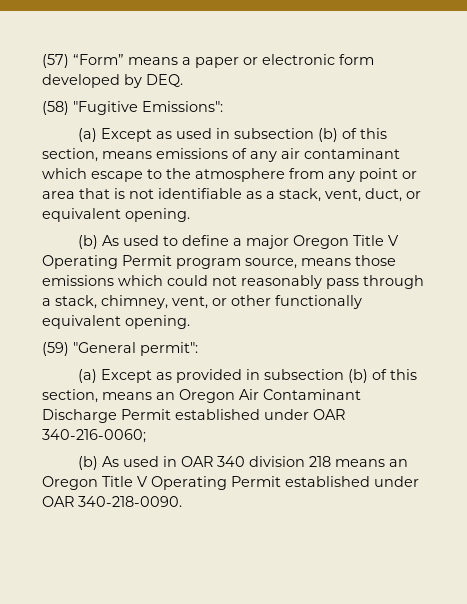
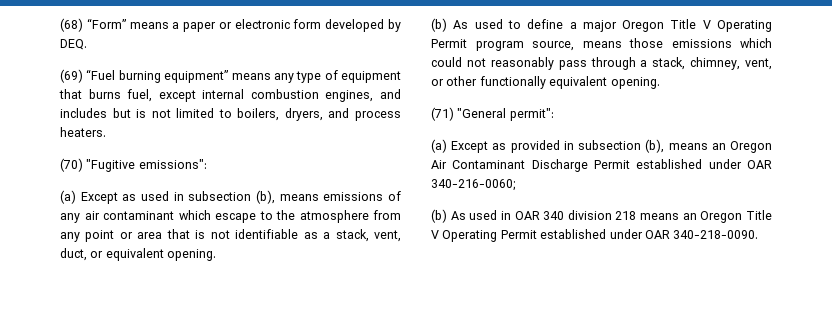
- (57) “Form” means a paper or electronic form developed by DEQ.
+ (68) “Form” means a paper or electronic form developed by DEQ.
- (58) "Fugitive Emissions":
+ (69) “Fuel burning equipment” means any type of equipment that burns fuel, except internal combustion engines, and includes but is not limited to boilers, dryers, and process heaters.
+ (70) "Fugitive emissions":
- (a) Except as used in subsection (b) of this section, means emissions of any air contaminant which escape to the atmosphere from any point or area that is not identifiable as a stack, vent, duct, or equivalent opening.
+ (a) Except as used in subsection (b), means emissions of any air contaminant which escape to the atmosphere from any point or area that is not identifiable as a stack, vent, duct, or equivalent opening.
- (59) "General permit":
+ (71) "General permit":
- (a) Except as provided in subsection (b) of this section, means an Oregon Air Contaminant Discharge Permit established under OAR 340-216-0060;
+ (a) Except as provided in subsection (b), means an Oregon Air Contaminant Discharge Permit established under OAR 340-216-0060;

